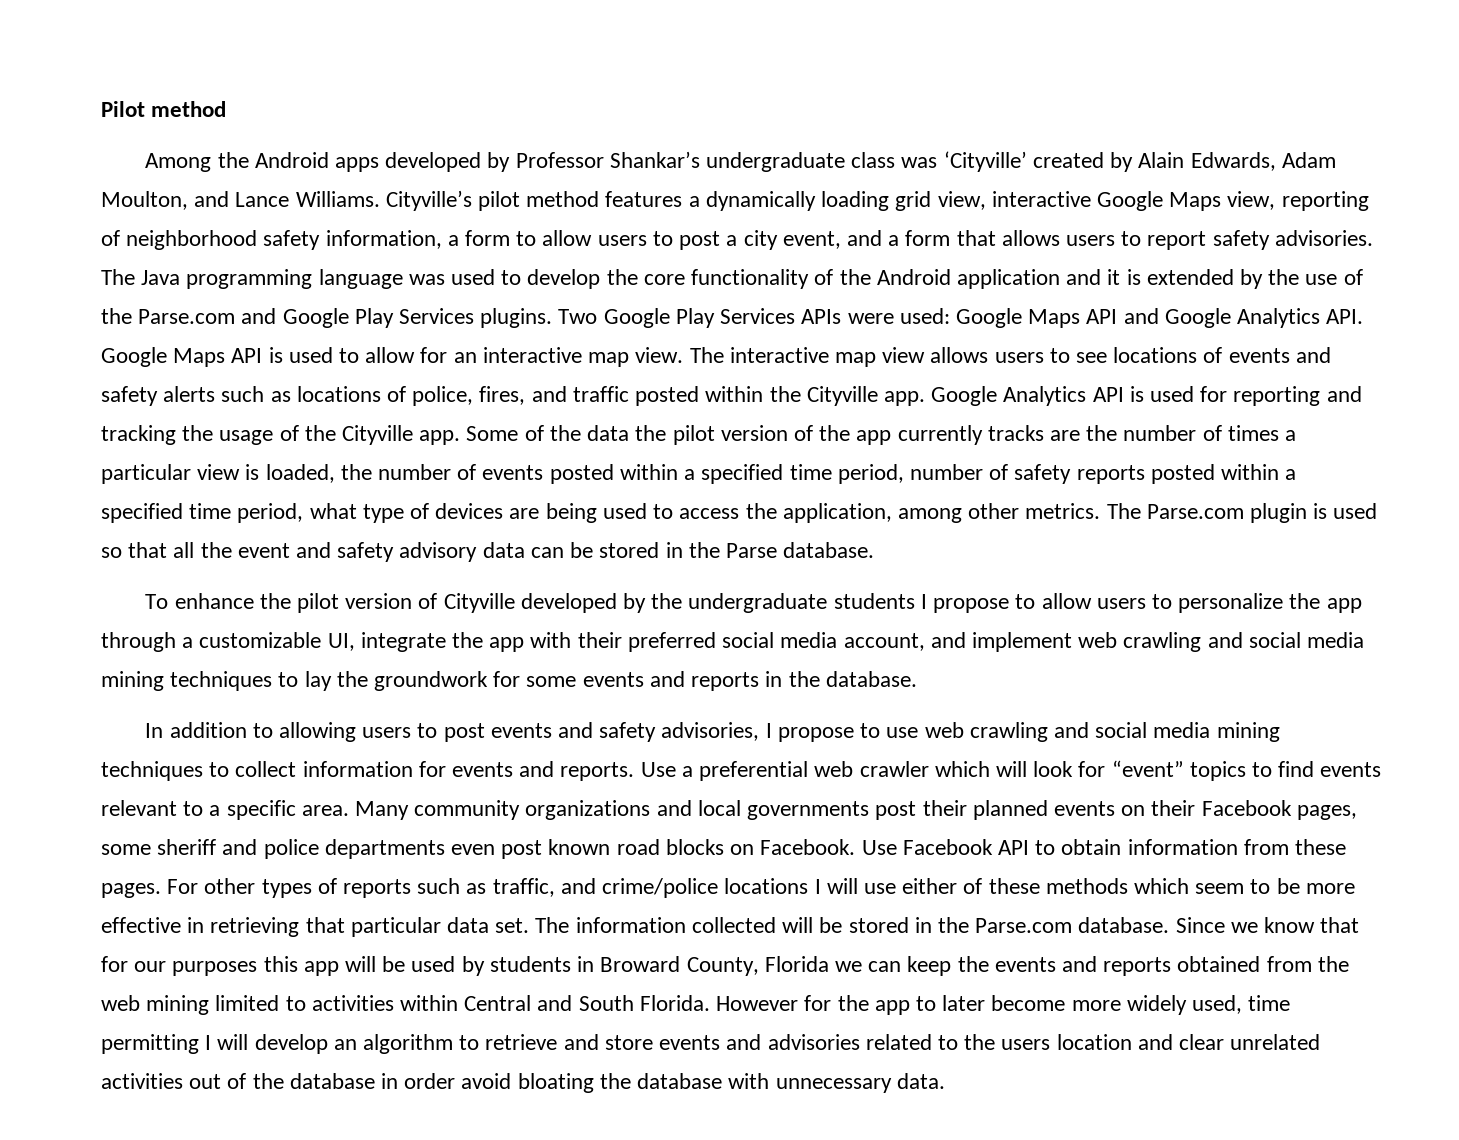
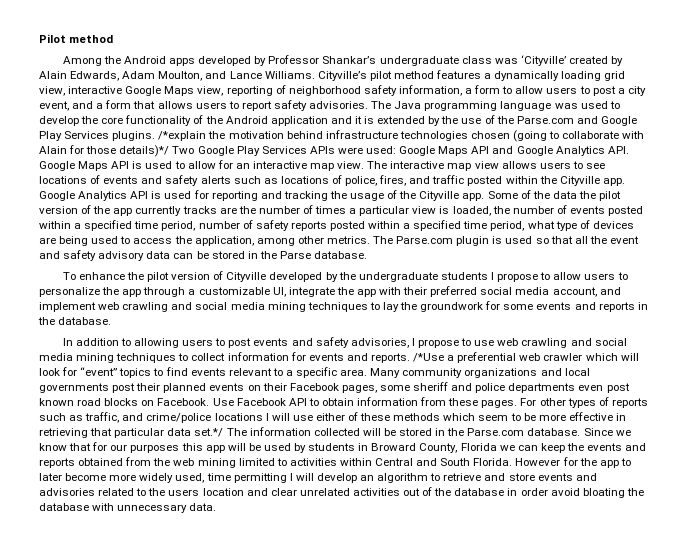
- Two Google Play Services APIs were used: Google Maps API and Google Analytics API. Google Maps API is used to allow for an interactive map view.
+ /*explain the motivation behind infrastructure technologies chosen (going to collaborate with Alain for those details)*/ Two Google Play Services APIs were used: Google Maps API and Google Analytics API. Google Maps API is used to allow for an interactive map view.
- Use a preferential web crawler which will look for “event” topics to find events relevant to a specific area.
+ /*Use a preferential web crawler which will look for “event” topics to find events relevant to a specific area.
- For other types of reports such as traffic, and crime/police locations I will use either of these methods which seem to be more effective in retrieving that particular data set. The information collected will be stored in the Parse.com database.
+ For other types of reports such as traffic, and crime/police locations I will use either of these methods which seem to be more effective in retrieving that particular data set.*/ The information collected will be stored in the Parse.com database.

